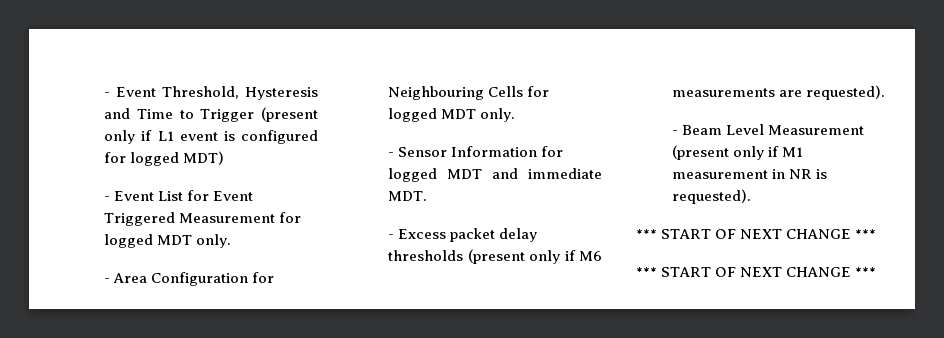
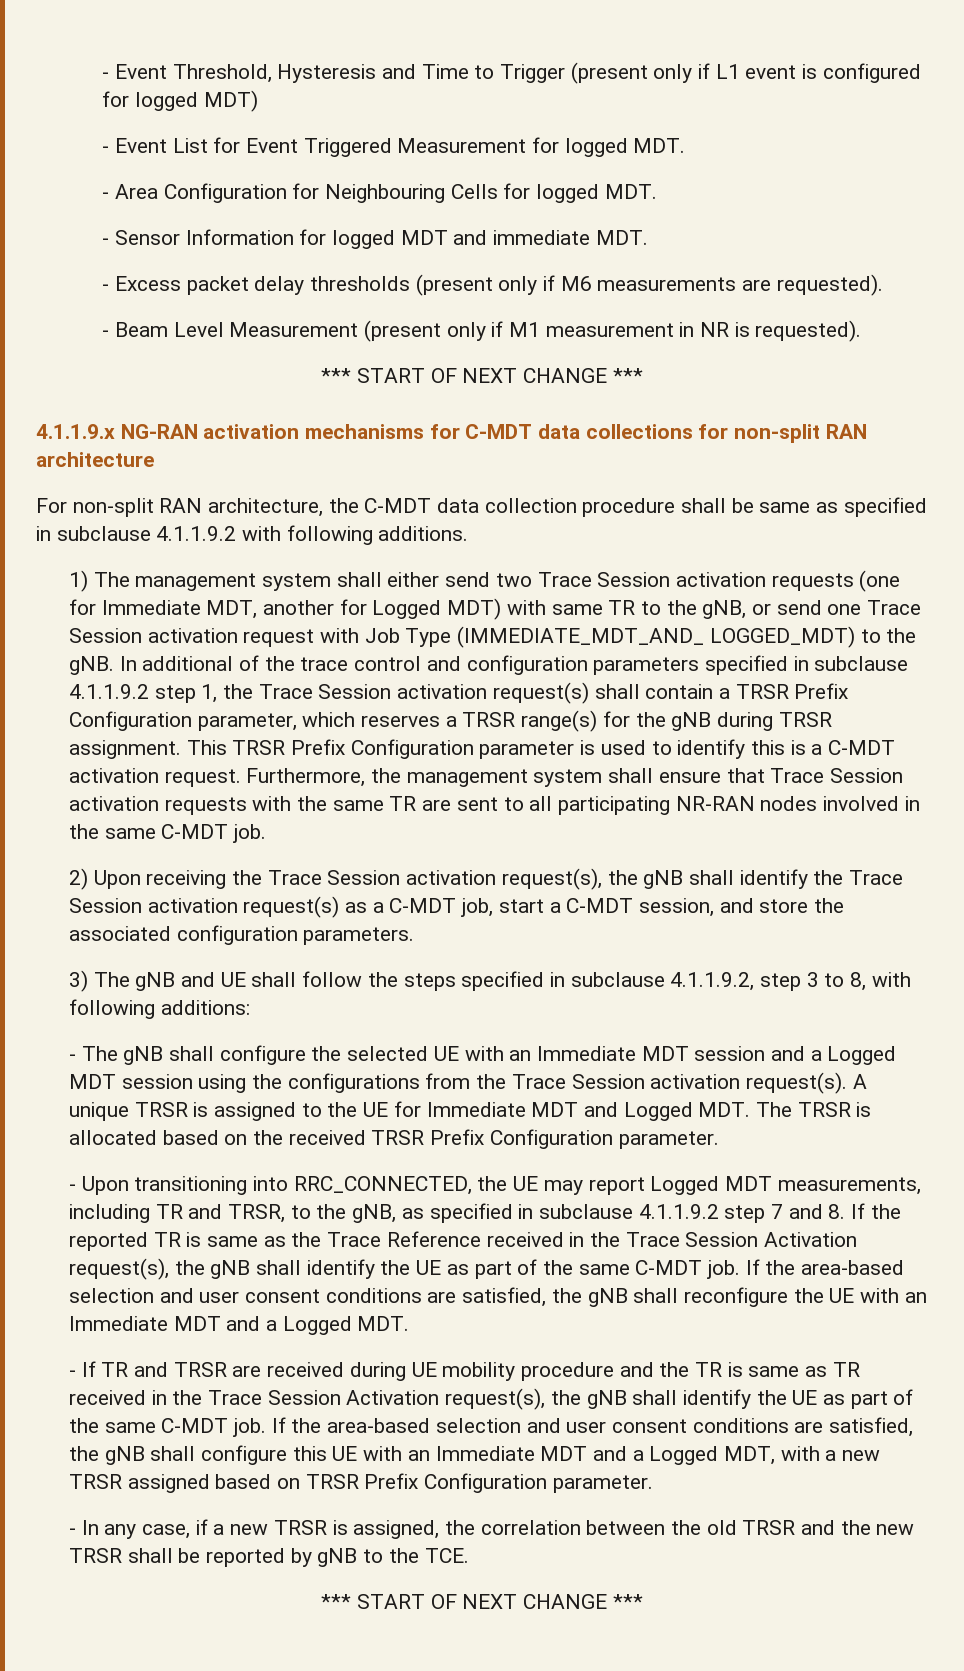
- - Event List for Event Triggered Measurement for logged MDT only.
+ - Event List for Event Triggered Measurement for logged MDT.
- - Area Configuration for Neighbouring Cells for logged MDT only.
+ - Area Configuration for Neighbouring Cells for logged MDT.
+ 4.1.1.9.x NG-RAN activation mechanisms for C-MDT data collections for non-split RAN architecture
+ For non-split RAN architecture, the C-MDT data collection procedure shall be same as specified in subclause 4.1.1.9.2 with following additions.
+ 1) The management system shall either send two Trace Session activation requests (one for Immediate MDT, another for Logged MDT) with same TR to the gNB, or send one Trace Session activation request with Job Type (IMMEDIATE_MDT_AND_ LOGGED_MDT) to the gNB. In additional of the trace control and configuration parameters specified in subclause 4.1.1.9.2 step 1, the Trace Session activation request(s) shall contain a TRSR Prefix Configuration parameter, which reserves a TRSR range(s) for the gNB during TRSR assignment. This TRSR Prefix Configuration parameter is used to identify this is a C-MDT activation request. Furthermore, the management system shall ensure that Trace Session activation requests with the same TR are sent to all participating NR-RAN nodes involved in the same C-MDT job.
+ 2) Upon receiving the Trace Session activation request(s), the gNB shall identify the Trace Session activation request(s) as a C-MDT job, start a C-MDT session, and store the associated configuration parameters.
+ 3) The gNB and UE shall follow the steps specified in subclause 4.1.1.9.2, step 3 to 8, with following additions:
+ - The gNB shall configure the selected UE with an Immediate MDT session and a Logged MDT session using the configurations from the Trace Session activation request(s). A unique TRSR is assigned to the UE for Immediate MDT and Logged MDT. The TRSR is allocated based on the received TRSR Prefix Configuration parameter.
+ - Upon transitioning into RRC_CONNECTED, the UE may report Logged MDT measurements, including TR and TRSR, to the gNB, as specified in subclause 4.1.1.9.2 step 7 and 8. If the reported TR is same as the Trace Reference received in the Trace Session Activation request(s), the gNB shall identify the UE as part of the same C-MDT job. If the area-based selection and user consent conditions are satisfied, the gNB shall reconfigure the UE with an Immediate MDT and a Logged MDT.
+ - If TR and TRSR are received during UE mobility procedure and the TR is same as TR received in the Trace Session Activation request(s), the gNB shall identify the UE as part of the same C-MDT job. If the area-based selection and user consent conditions are satisfied, the gNB shall configure this UE with an Immediate MDT and a Logged MDT, with a new TRSR assigned based on TRSR Prefix Configuration parameter.
+ - In any case, if a new TRSR is assigned, the correlation between the old TRSR and the new TRSR shall be reported by gNB to the TCE.

